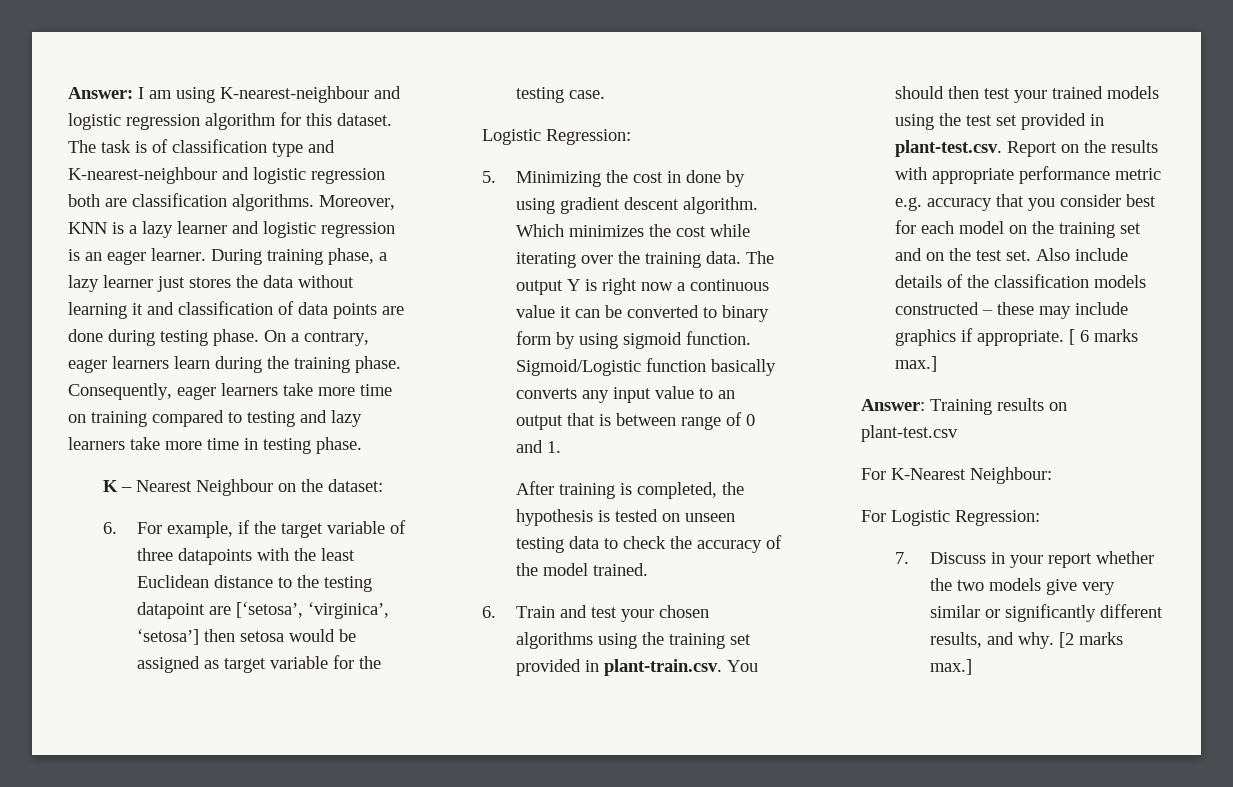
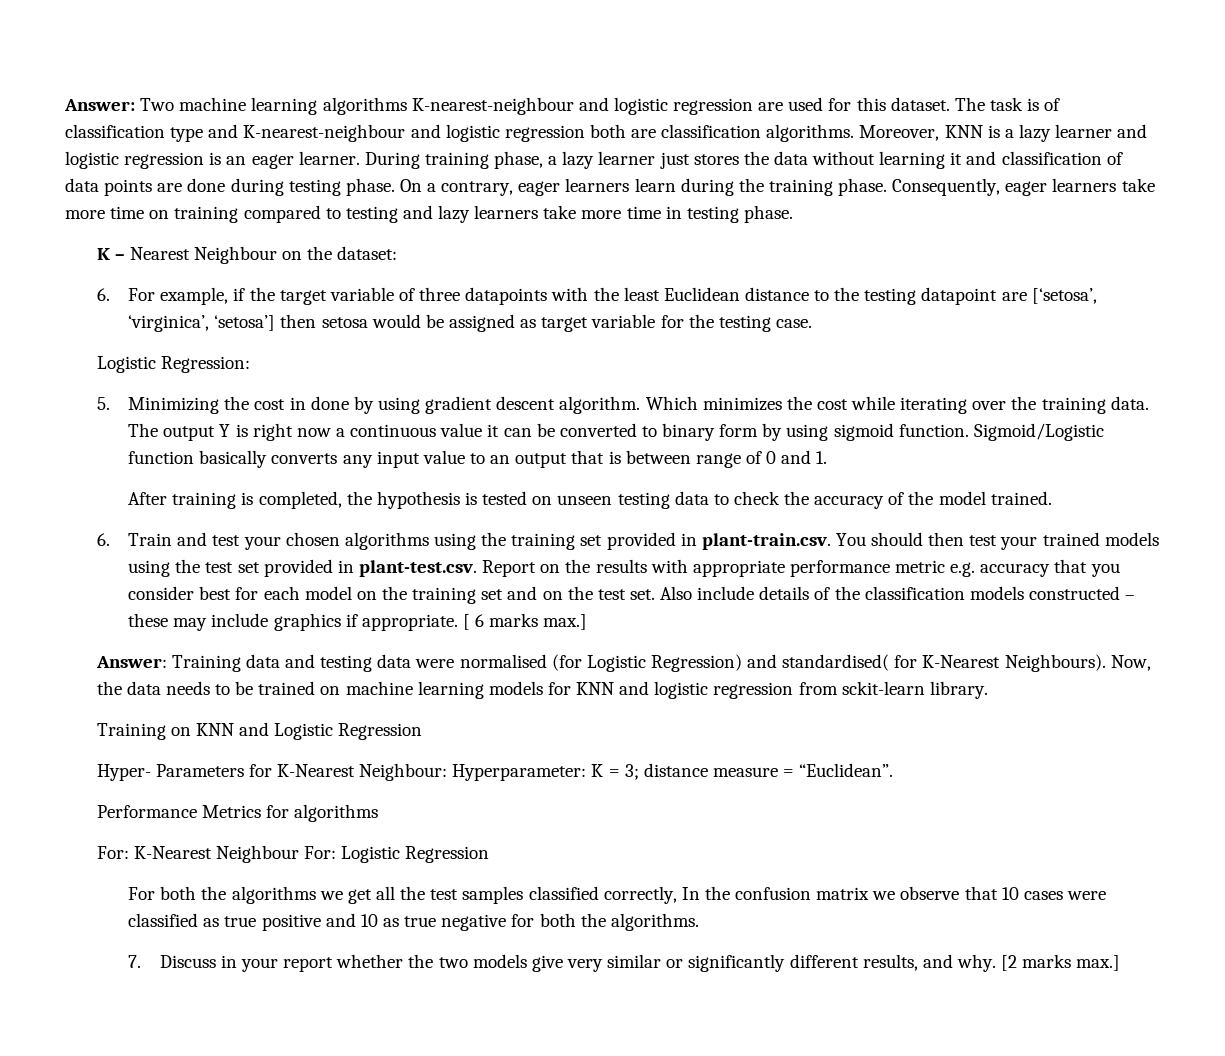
- Answer: I am using K-nearest-neighbour and logistic regression algorithm for this dataset.
+ Answer: Two machine learning algorithms K-nearest-neighbour and logistic regression are used for this dataset.
- Answer: Training results on plant-test.csv
- For K-Nearest Neighbour:
- For Logistic Regression:
+ Answer: Training data and testing data were normalised (for Logistic Regression) and standardised( for K-Nearest Neighbours). Now, the data needs to be trained on machine learning models for KNN and logistic regression from sckit-learn library.
+ Training on KNN and Logistic Regression
+ Hyper- Parameters for K-Nearest Neighbour: Hyperparameter: K = 3; distance measure = “Euclidean”.
+ Performance Metrics for algorithms
+ For: K-Nearest Neighbour For: Logistic Regression
+ For both the algorithms we get all the test samples classified correctly, In the confusion matrix we observe that 10 cases were classified as true positive and 10 as true negative for both the algorithms.

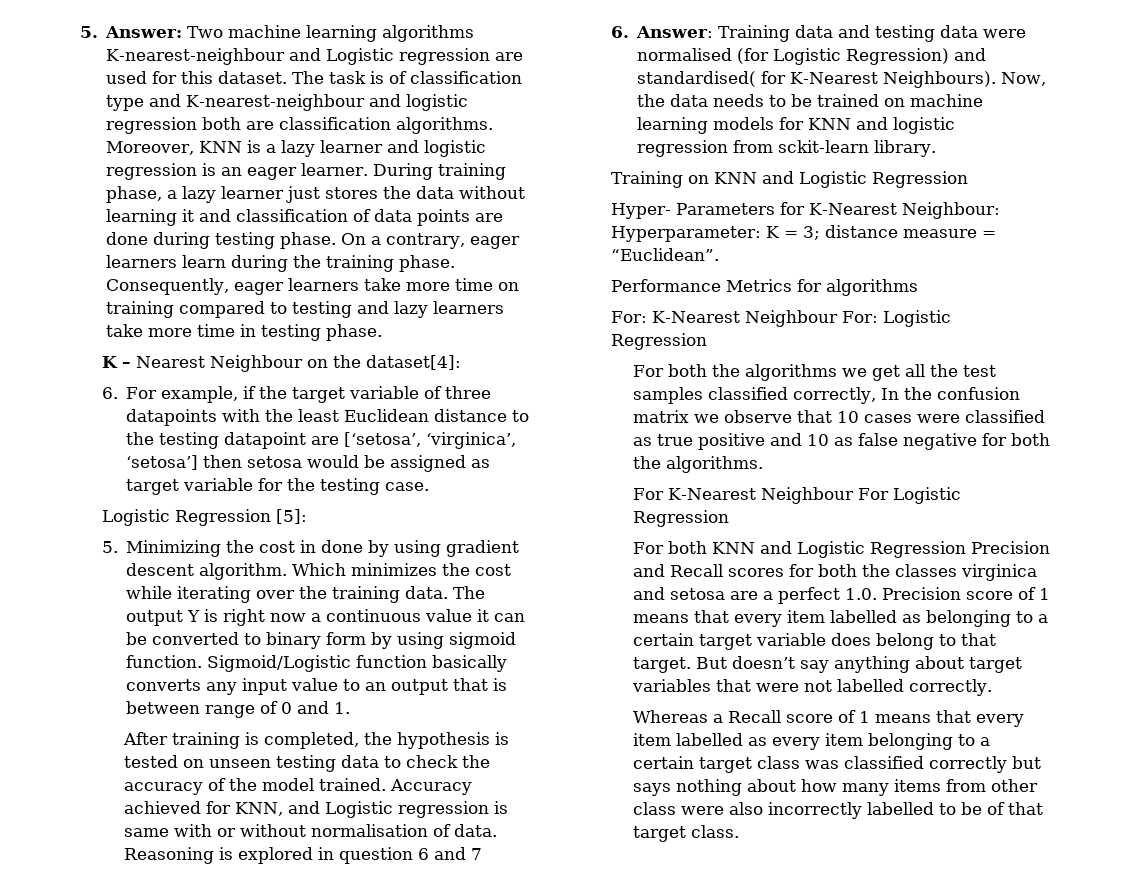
- Answer: Two machine learning algorithms K-nearest-neighbour and logistic regression are used for this dataset.
+ 5. Answer: Two machine learning algorithms K-nearest-neighbour and Logistic regression are used for this dataset.
- K – Nearest Neighbour on the dataset:
+ K – Nearest Neighbour on the dataset[4]:
- Logistic Regression:
+ Logistic Regression [5]:
- After training is completed, the hypothesis is tested on unseen testing data to check the accuracy of the model trained.
- 6. Train and test your chosen algorithms using the training set provided in plant-train.csv. You should then test your trained models using the test set provided in plant-test.csv. Report on the results with appropriate performance metric e.g. accuracy that you consider best for each model on the training set and on the test set. Also include details of the classification models constructed – these may include graphics if appropriate. [ 6 marks max.]
- Answer: Training data and testing data were normalised (for Logistic Regression) and standardised( for K-Nearest Neighbours).
+ After training is completed, the hypothesis is tested on unseen testing data to check the accuracy of the model trained. Accuracy achieved for KNN, and Logistic regression is same with or without normalisation of data. Reasoning is explored in question 6 and 7
+ 6. Answer: Training data and testing data were normalised (for Logistic Regression) and standardised( for K-Nearest Neighbours).
- For both the algorithms we get all the test samples classified correctly, In the confusion matrix we observe that 10 cases were classified as true positive and 10 as true negative for both the algorithms.
+ For both the algorithms we get all the test samples classified correctly, In the confusion matrix we observe that 10 cases were classified as true positive and 10 as false negative for both the algorithms.
- 7. Discuss in your report whether the two models give very similar or significantly different results, and why. [2 marks max.]
+ For K-Nearest Neighbour For Logistic Regression
+ For both KNN and Logistic Regression Precision and Recall scores for both the classes virginica and setosa are a perfect 1.0. Precision score of 1 means that every item labelled as belonging to a certain target variable does belong to that target. But doesn’t say anything about target variables that were not labelled correctly.
+ Whereas a Recall score of 1 means that every item labelled as every item belonging to a certain target class was classified correctly but says nothing about how many items from other class were also incorrectly labelled to be of that target class.

